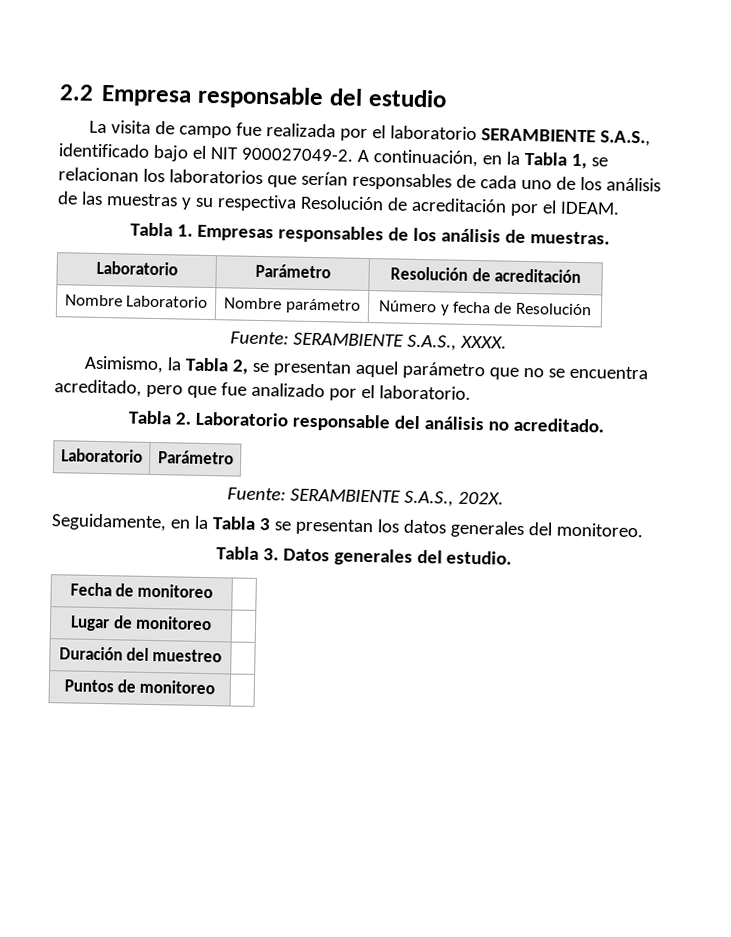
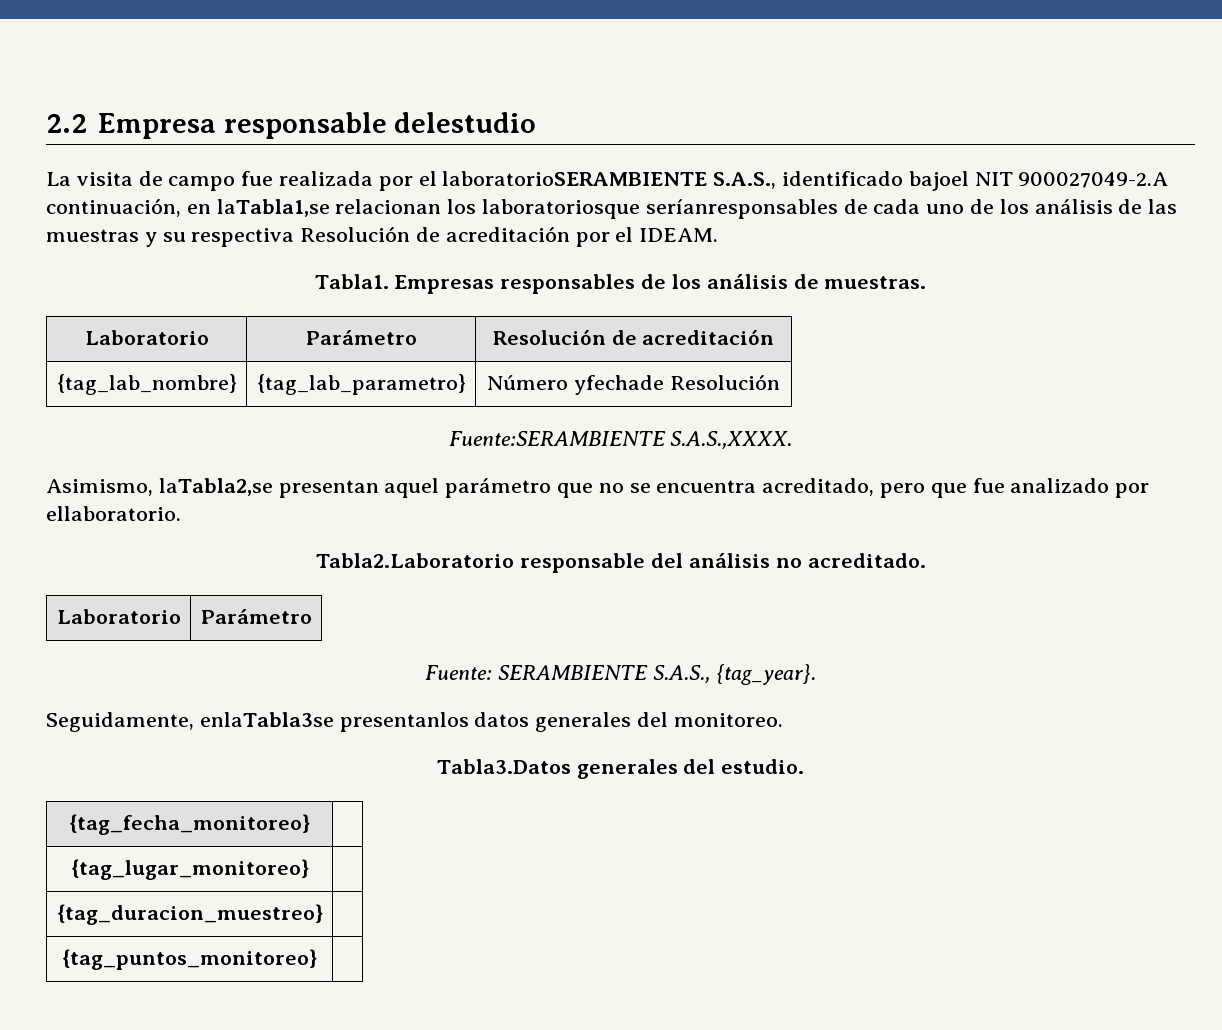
- 2.2 Empresa responsable del estudio
+ 2.2 Empresa responsable delestudio
- La visita de campo fue realizada por el laboratorio SERAMBIENTE S.A.S., identificado bajo el NIT 900027049-2. A continuación, en la Tabla 1, se relacionan los laboratorios que serían responsables de cada uno de los análisis de las muestras y su respectiva Resolución de acreditación por el IDEAM.
+ La visita de campo fue realizada por el laboratorioSERAMBIENTE S.A.S., identificado bajoel NIT 900027049-2.A continuación, en laTabla1,se relacionan los laboratoriosque seríanresponsables de cada uno de los análisis de las muestras y su respectiva Resolución de acreditación por el IDEAM.
- Tabla 1. Empresas responsables de los análisis de muestras.
+ Tabla1. Empresas responsables de los análisis de muestras.
- Nombre Laboratorio | Nombre parámetro | Número y fecha de Resolución
- Fuente: SERAMBIENTE S.A.S., XXXX.
- Asimismo, la Tabla 2, se presentan aquel parámetro que no se encuentra acreditado, pero que fue analizado por el laboratorio.
- Tabla 2. Laboratorio responsable del análisis no acreditado.
+ {tag_lab_nombre} | {tag_lab_parametro} | Número yfechade Resolución
+ Fuente:SERAMBIENTE S.A.S.,XXXX.
+ Asimismo, laTabla2,se presentan aquel parámetro que no se encuentra acreditado, pero que fue analizado por ellaboratorio.
+ Tabla2.Laboratorio responsable del análisis no acreditado.
- Fuente: SERAMBIENTE S.A.S., 202X.
+ Fuente: SERAMBIENTE S.A.S., {tag_year}.
- Seguidamente, en la Tabla 3 se presentan los datos generales del monitoreo.
+ Seguidamente, enlaTabla3se presentanlos datos generales del monitoreo.
- Tabla 3. Datos generales del estudio.
+ Tabla3.Datos generales del estudio.
- Fecha de monitoreo |
- Lugar de monitoreo |
- Duración del muestreo |
- Puntos de monitoreo |
+ {tag_fecha_monitoreo} |
+ {tag_lugar_monitoreo} |
+ {tag_duracion_muestreo} |
+ {tag_puntos_monitoreo} |

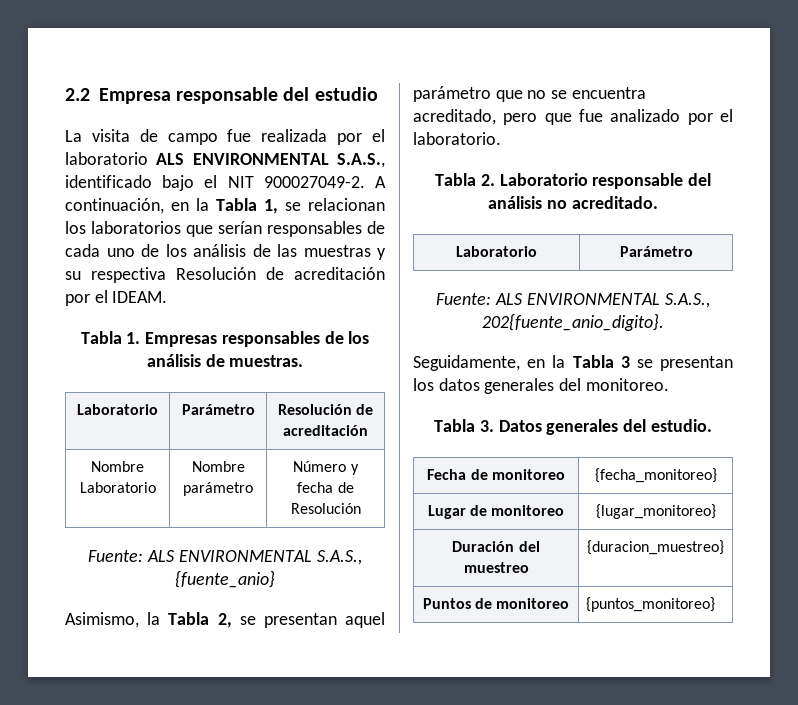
- 2.2 Empresa responsable delestudio
+ 2.2 Empresa responsable del estudio
- La visita de campo fue realizada por el laboratorioSERAMBIENTE S.A.S., identificado bajoel NIT 900027049-2.A continuación, en laTabla1,se relacionan los laboratoriosque seríanresponsables de cada uno de los análisis de las muestras y su respectiva Resolución de acreditación por el IDEAM.
+ La visita de campo fue realizada por el laboratorio ALS ENVIRONMENTAL S.A.S., identificado bajo el NIT 900027049-2. A continuación, en la Tabla 1, se relacionan los laboratorios que serían responsables de cada uno de los análisis de las muestras y su respectiva Resolución de acreditación por el IDEAM.
- Tabla1. Empresas responsables de los análisis de muestras.
+ Tabla 1. Empresas responsables de los análisis de muestras.
- {tag_lab_nombre} | {tag_lab_parametro} | Número yfechade Resolución
- Fuente:SERAMBIENTE S.A.S.,XXXX.
- Asimismo, laTabla2,se presentan aquel parámetro que no se encuentra acreditado, pero que fue analizado por ellaboratorio.
- Tabla2.Laboratorio responsable del análisis no acreditado.
+ Nombre Laboratorio | Nombre parámetro | Número y fecha de Resolución
+ Fuente: ALS ENVIRONMENTAL S.A.S., {fuente_anio}
+ Asimismo, la Tabla 2, se presentan aquel parámetro que no se encuentra acreditado, pero que fue analizado por el laboratorio.
+ Tabla 2. Laboratorio responsable del análisis no acreditado.
- Fuente: SERAMBIENTE S.A.S., {tag_year}.
- Seguidamente, enlaTabla3se presentanlos datos generales del monitoreo.
+ Fuente: ALS ENVIRONMENTAL S.A.S., 202{fuente_anio_digito}.
+ Seguidamente, en la Tabla 3 se presentan los datos generales del monitoreo.
- Tabla3.Datos generales del estudio.
+ Tabla 3. Datos generales del estudio.
- {tag_fecha_monitoreo} |
- {tag_lugar_monitoreo} |
- {tag_duracion_muestreo} |
- {tag_puntos_monitoreo} |
+ Fecha de monitoreo | {fecha_monitoreo}
+ Lugar de monitoreo | {lugar_monitoreo}
+ Duración del muestreo | {duracion_muestreo}
+ Puntos de monitoreo | {puntos_monitoreo}

